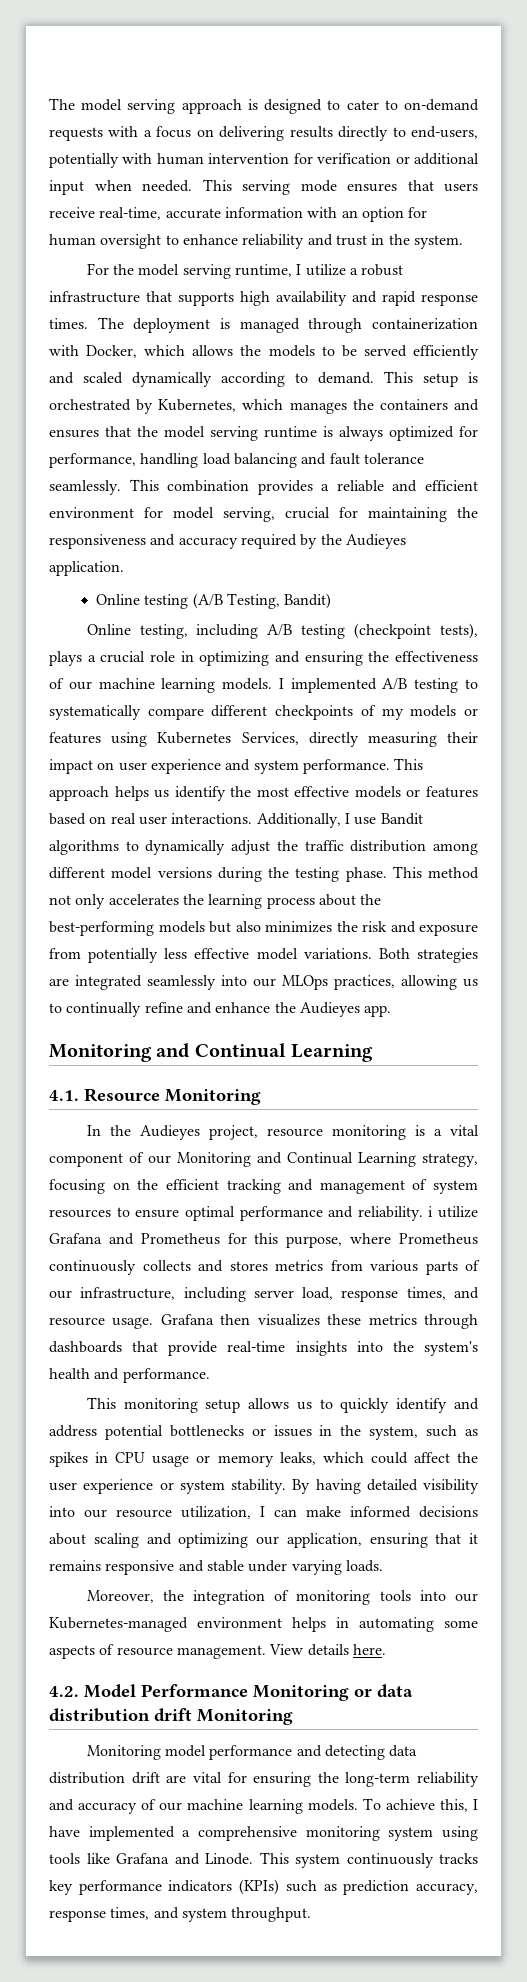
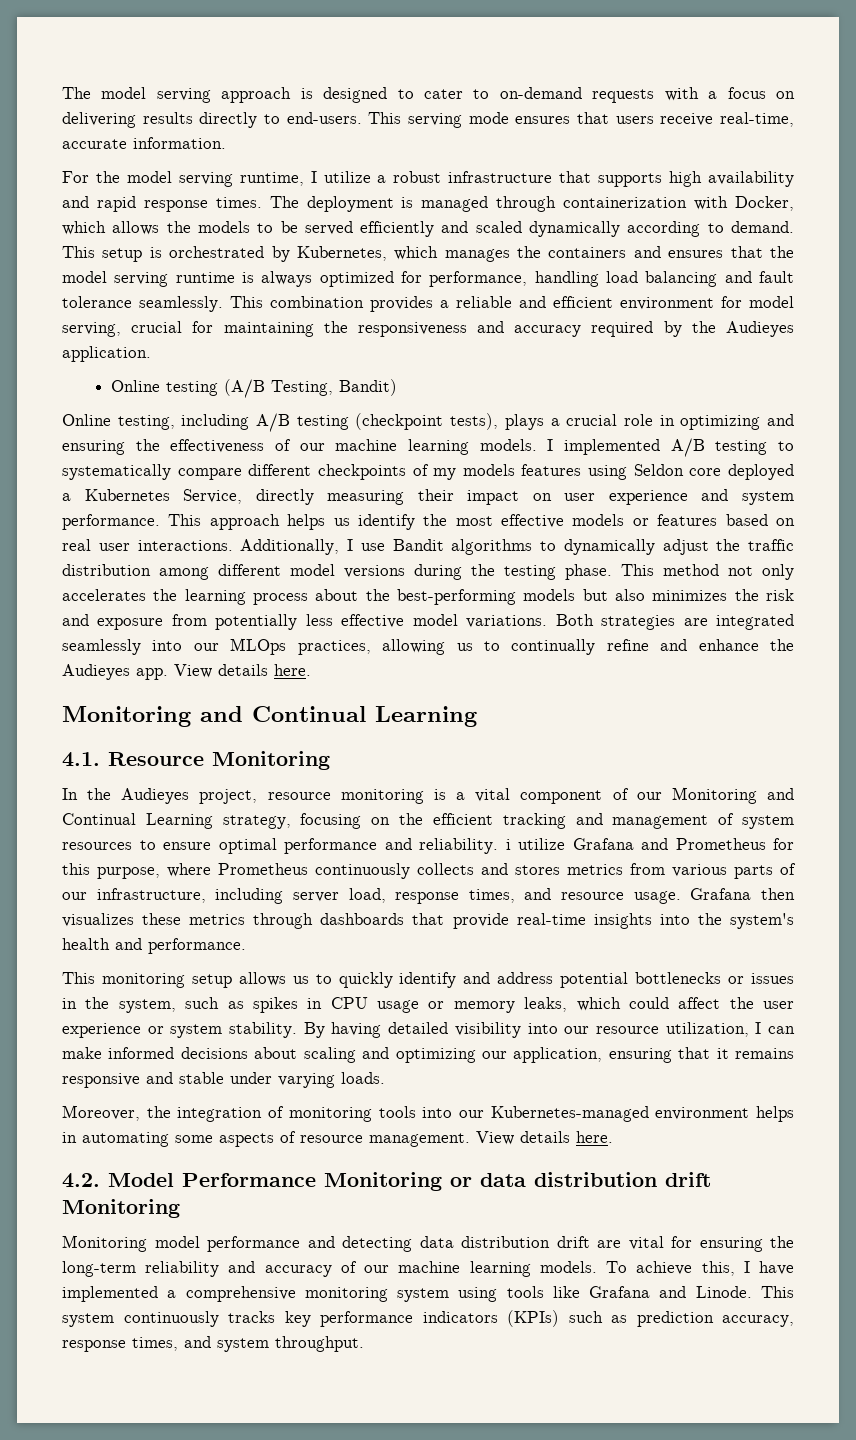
- The model serving approach is designed to cater to on-demand requests with a focus on delivering results directly to end-users, potentially with human intervention for verification or additional input when needed.
+ The model serving approach is designed to cater to on-demand requests with a focus on delivering results directly to end-users.
- This serving mode ensures that users receive real-time, accurate information with an option for human oversight to enhance reliability and trust in the system.
+ This serving mode ensures that users receive real-time, accurate information.
- I implemented A/B testing to systematically compare different checkpoints of my models or features using Kubernetes Services, directly measuring their impact on user experience and system performance.
+ I implemented A/B testing to systematically compare different checkpoints of my models features using Seldon core deployed a Kubernetes Service, directly measuring their impact on user experience and system performance.
- Both strategies are integrated seamlessly into our MLOps practices, allowing us to continually refine and enhance the Audieyes app.
+ Both strategies are integrated seamlessly into our MLOps practices, allowing us to continually refine and enhance the Audieyes app. View details here.

